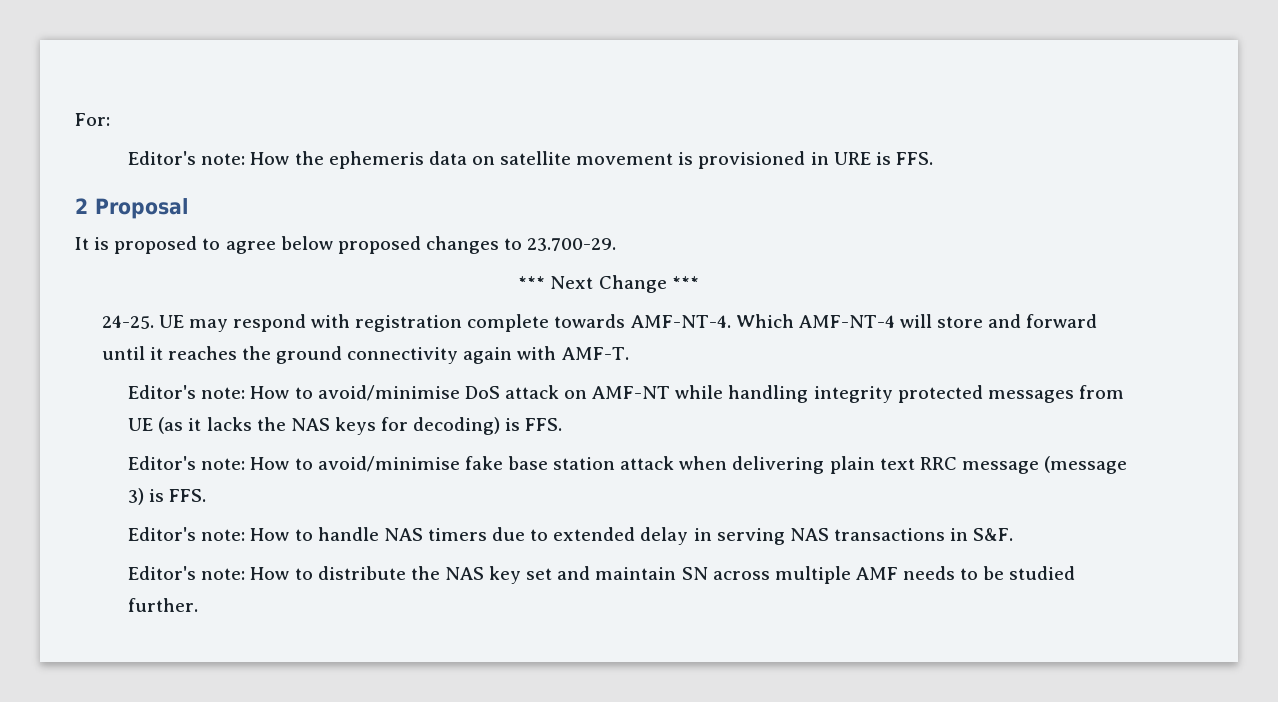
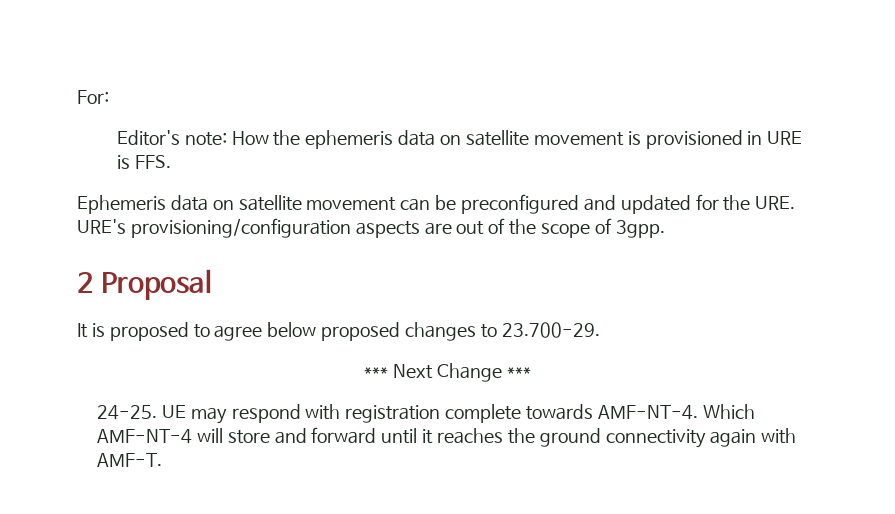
+ Ephemeris data on satellite movement can be preconfigured and updated for the URE. URE's provisioning/configuration aspects are out of the scope of 3gpp.
- Editor's note: How to avoid/minimise DoS attack on AMF-NT while handling integrity protected messages from UE (as it lacks the NAS keys for decoding) is FFS.
- Editor's note: How to avoid/minimise fake base station attack when delivering plain text RRC message (message 3) is FFS.
- Editor's note: How to handle NAS timers due to extended delay in serving NAS transactions in S&F.
- Editor's note: How to distribute the NAS key set and maintain SN across multiple AMF needs to be studied further.

